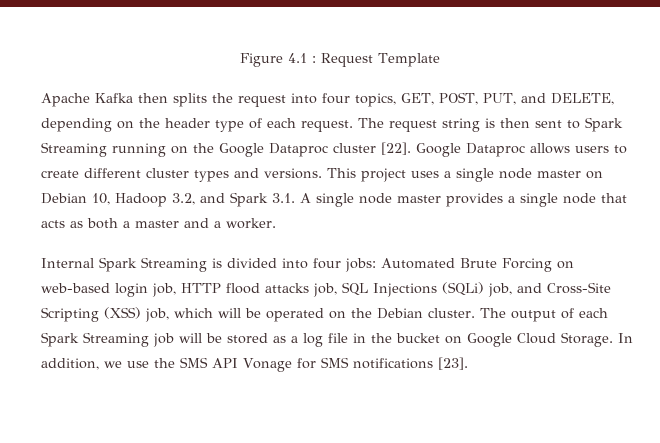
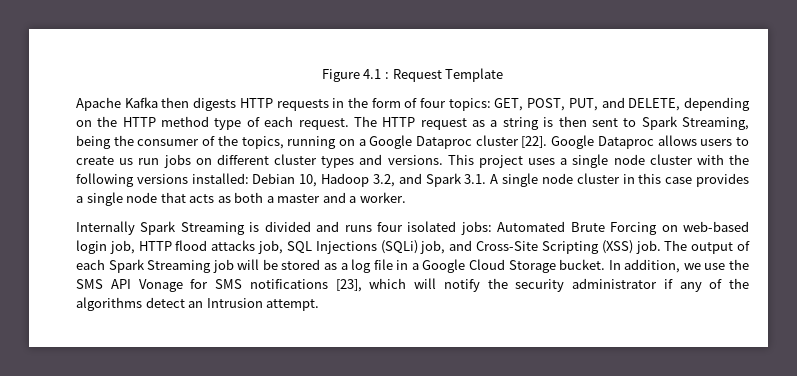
- Apache Kafka then splits the request into four topics, GET, POST, PUT, and DELETE, depending on the header type of each request.
+ Apache Kafka then digests HTTP requests in the form of four topics: GET, POST, PUT, and DELETE, depending on the HTTP method type of each request.
- The request string is then sent to Spark Streaming running on the Google Dataproc cluster [22].
+ The HTTP request as a string is then sent to Spark Streaming, being the consumer of the topics, running on a Google Dataproc cluster [22].
- Google Dataproc allows users to create different cluster types and versions.
+ Google Dataproc allows users to create us run jobs on different cluster types and versions.
- This project uses a single node master on Debian 10, Hadoop 3.2, and Spark 3.1. A single node master provides a single node that acts as both a master and a worker.
+ This project uses a single node cluster with the following versions installed: Debian 10, Hadoop 3.2, and Spark 3.1. A single node cluster in this case provides a single node that acts as both a master and a worker.
- Internal Spark Streaming is divided into four jobs: Automated Brute Forcing on web-based login job, HTTP flood attacks job, SQL Injections (SQLi) job, and Cross-Site Scripting (XSS) job, which will be operated on the Debian cluster.
+ Internally Spark Streaming is divided and runs four isolated jobs: Automated Brute Forcing on web-based login job, HTTP flood attacks job, SQL Injections (SQLi) job, and Cross-Site Scripting (XSS) job.
- The output of each Spark Streaming job will be stored as a log file in the bucket on Google Cloud Storage.
+ The output of each Spark Streaming job will be stored as a log file in a Google Cloud Storage bucket.
- In addition, we use the SMS API Vonage for SMS notifications [23].
+ In addition, we use the SMS API Vonage for SMS notifications [23], which will notify the security administrator if any of the algorithms detect an Intrusion attempt.

